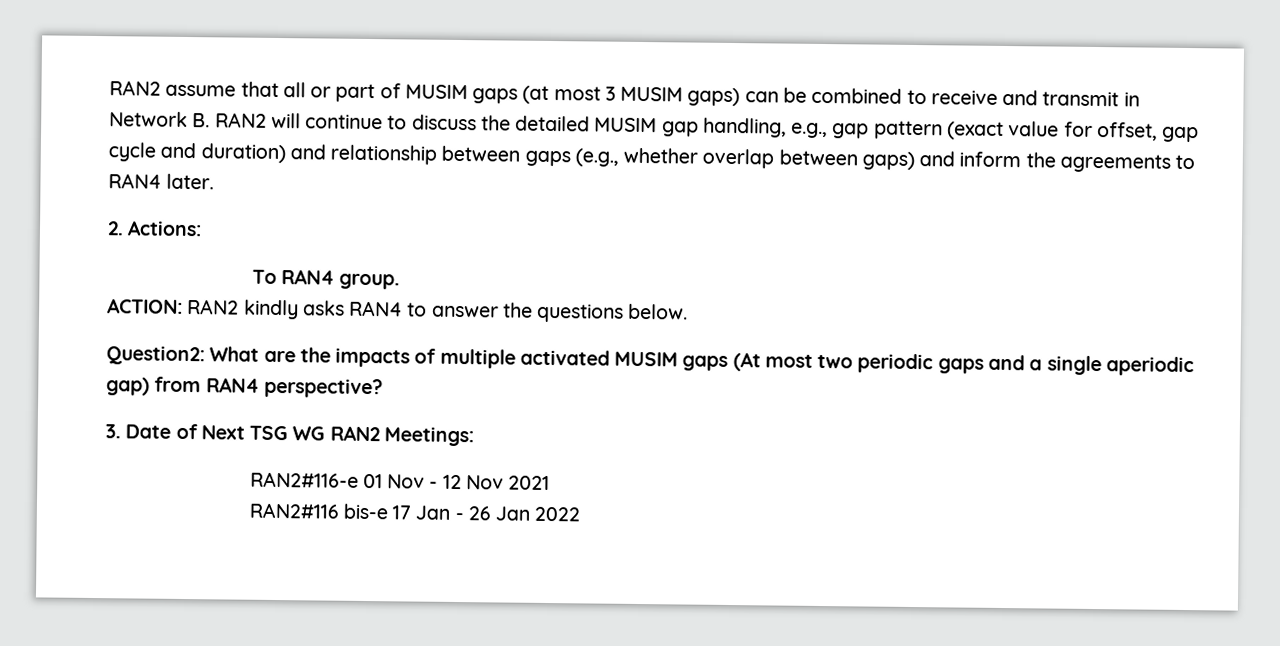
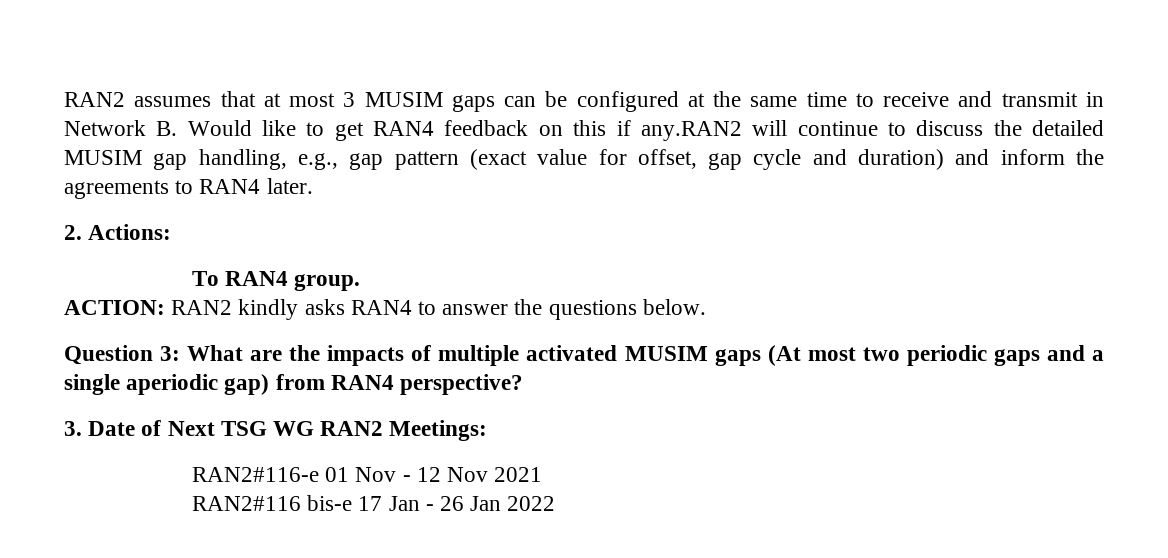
- RAN2 assume that all or part of MUSIM gaps (at most 3 MUSIM gaps) can be combined to receive and transmit in Network B. RAN2 will continue to discuss the detailed MUSIM gap handling, e.g., gap pattern (exact value for offset, gap cycle and duration) and relationship between gaps (e.g., whether overlap between gaps) and inform the agreements to RAN4 later.
+ RAN2 assumes that at most 3 MUSIM gaps can be configured at the same time to receive and transmit in Network B. Would like to get RAN4 feedback on this if any.RAN2 will continue to discuss the detailed MUSIM gap handling, e.g., gap pattern (exact value for offset, gap cycle and duration) and inform the agreements to RAN4 later.
- Question2: What are the impacts of multiple activated MUSIM gaps (At most two periodic gaps and a single aperiodic gap) from RAN4 perspective?
+ Question 3: What are the impacts of multiple activated MUSIM gaps (At most two periodic gaps and a single aperiodic gap) from RAN4 perspective?

